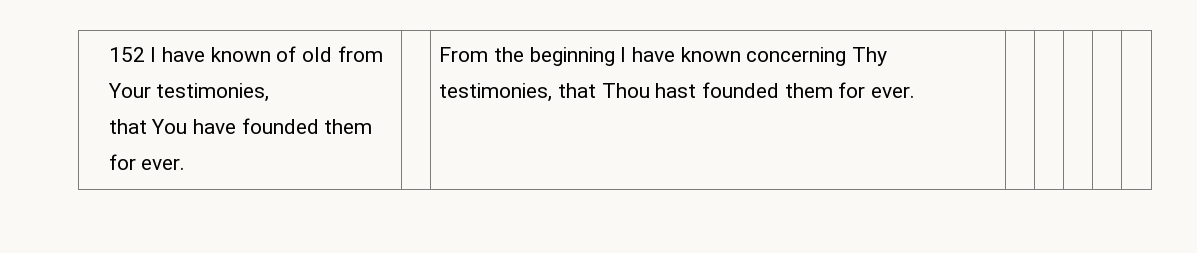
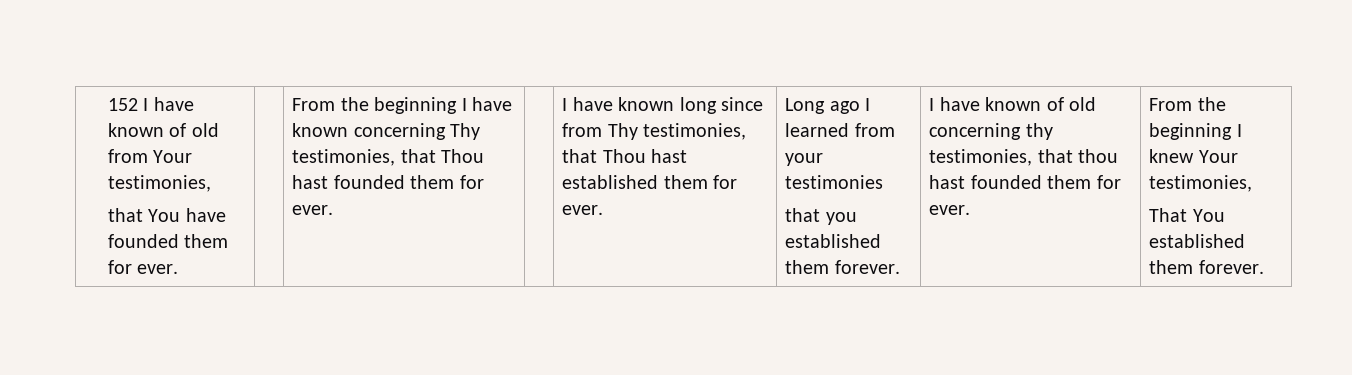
+ I have known long since from Thy testimonies, that Thou hast established them for ever. | Long ago I learned from your testimonies
+ that you established them forever. | I have known of old concerning thy testimonies, that thou hast founded them for ever. | From the beginning I knew Your testimonies,
+ That You established them forever.

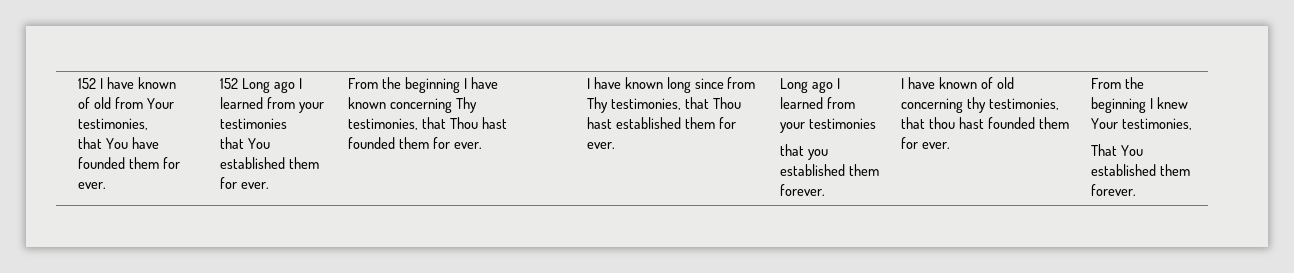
+ 152 Long ago I learned from your testimonies
+ that You established them for ever.

